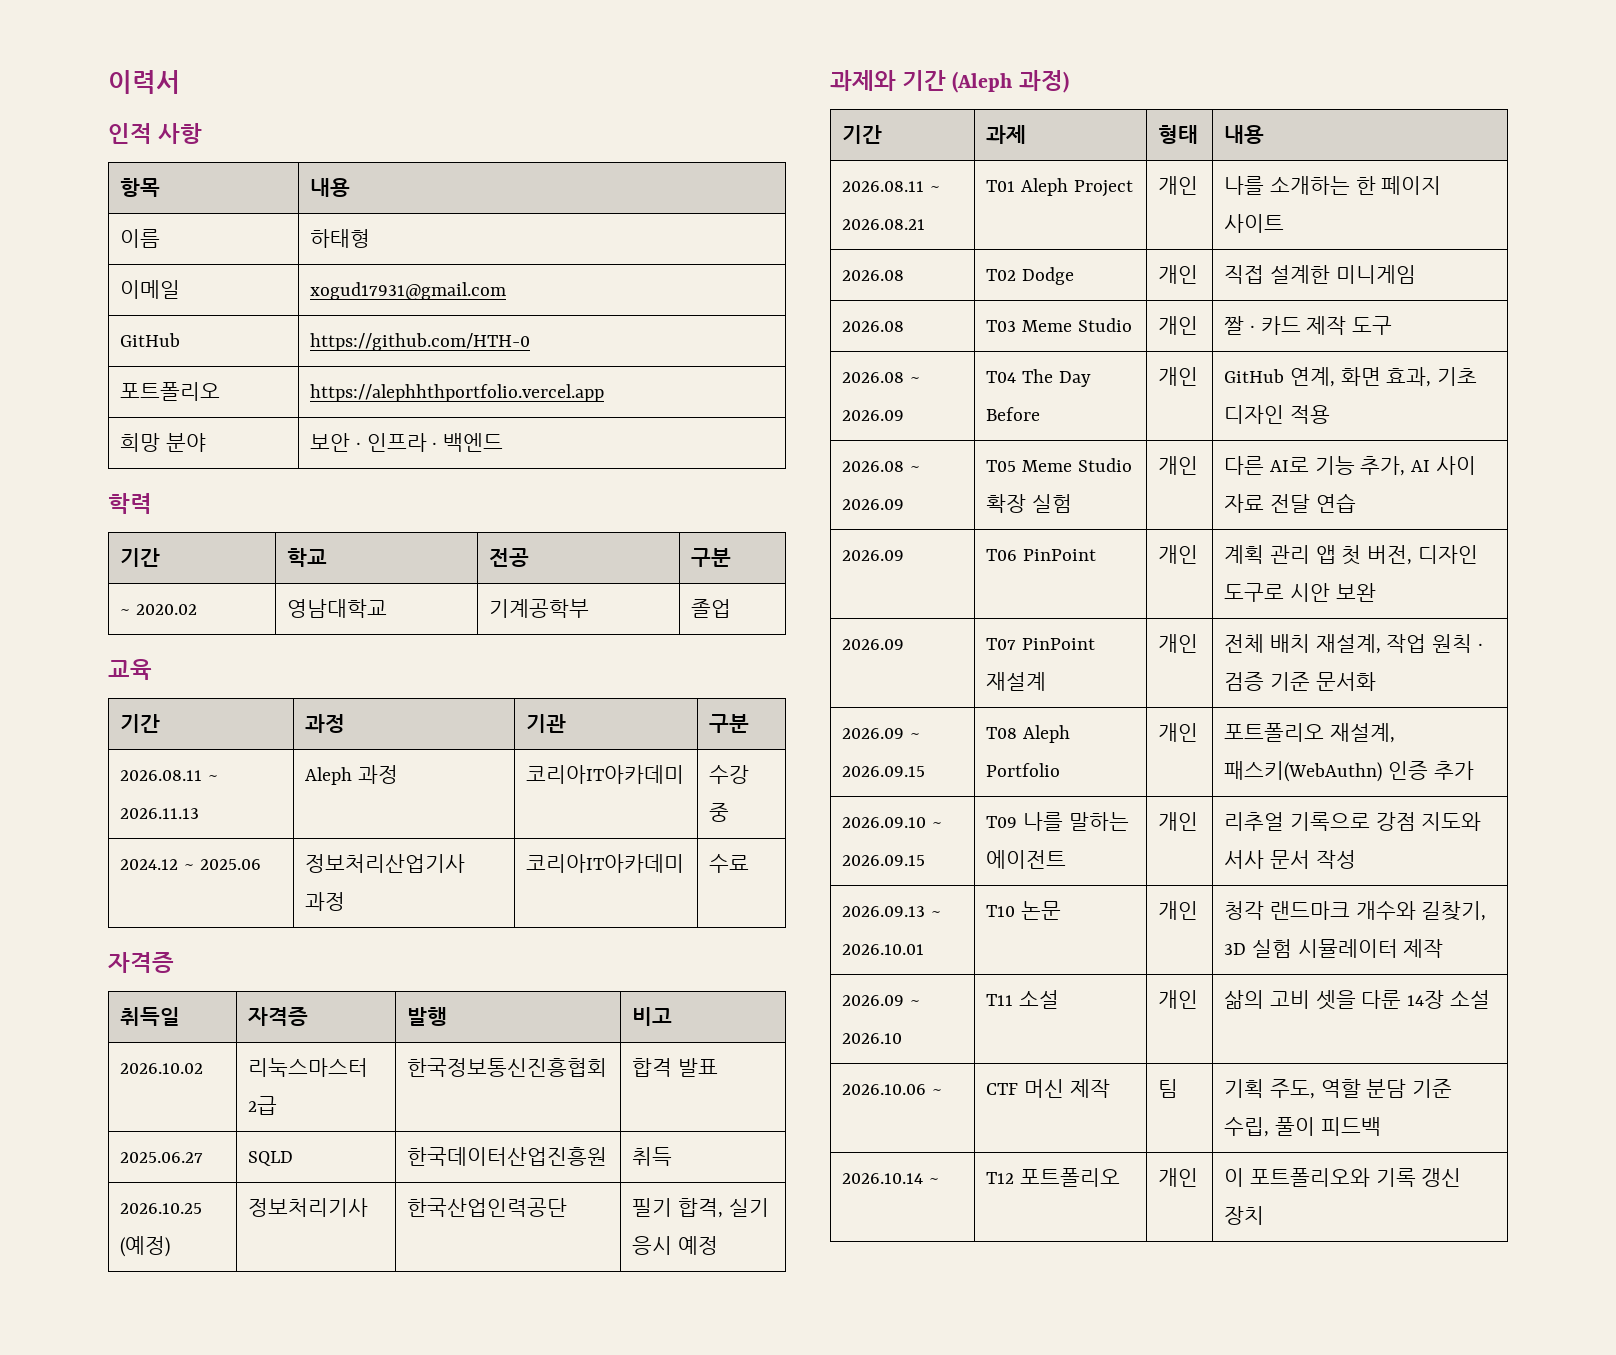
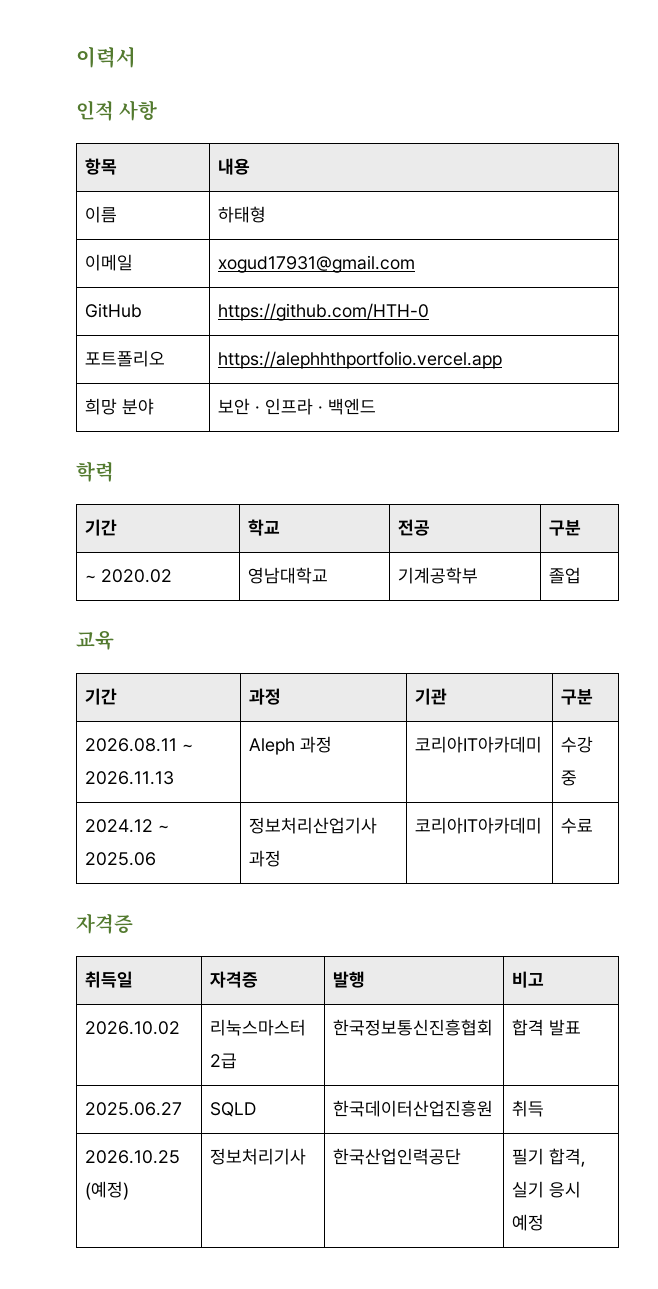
- 과제와 기간 (Aleph 과정)
- 기간 | 과제 | 형태 | 내용
- 2026.08.11 ~ 2026.08.21 | T01 Aleph Project | 개인 | 나를 소개하는 한 페이지 사이트
- 2026.08 | T02 Dodge | 개인 | 직접 설계한 미니게임
- 2026.08 | T03 Meme Studio | 개인 | 짤 · 카드 제작 도구
- 2026.08 ~ 2026.09 | T04 The Day Before | 개인 | GitHub 연계, 화면 효과, 기초 디자인 적용
- 2026.08 ~ 2026.09 | T05 Meme Studio 확장 실험 | 개인 | 다른 AI로 기능 추가, AI 사이 자료 전달 연습
- 2026.09 | T06 PinPoint | 개인 | 계획 관리 앱 첫 버전, 디자인 도구로 시안 보완
- 2026.09 | T07 PinPoint 재설계 | 개인 | 전체 배치 재설계, 작업 원칙 · 검증 기준 문서화
- 2026.09 ~ 2026.09.15 | T08 Aleph Portfolio | 개인 | 포트폴리오 재설계, 패스키(WebAuthn) 인증 추가
- 2026.09.10 ~ 2026.09.15 | T09 나를 말하는 에이전트 | 개인 | 리추얼 기록으로 강점 지도와 서사 문서 작성
- 2026.09.13 ~ 2026.10.01 | T10 논문 | 개인 | 청각 랜드마크 개수와 길찾기, 3D 실험 시뮬레이터 제작
- 2026.09 ~ 2026.10 | T11 소설 | 개인 | 삶의 고비 셋을 다룬 14장 소설
- 2026.10.06 ~ | CTF 머신 제작 | 팀 | 기획 주도, 역할 분담 기준 수립, 풀이 피드백
- 2026.10.14 ~ | T12 포트폴리오 | 개인 | 이 포트폴리오와 기록 갱신 장치

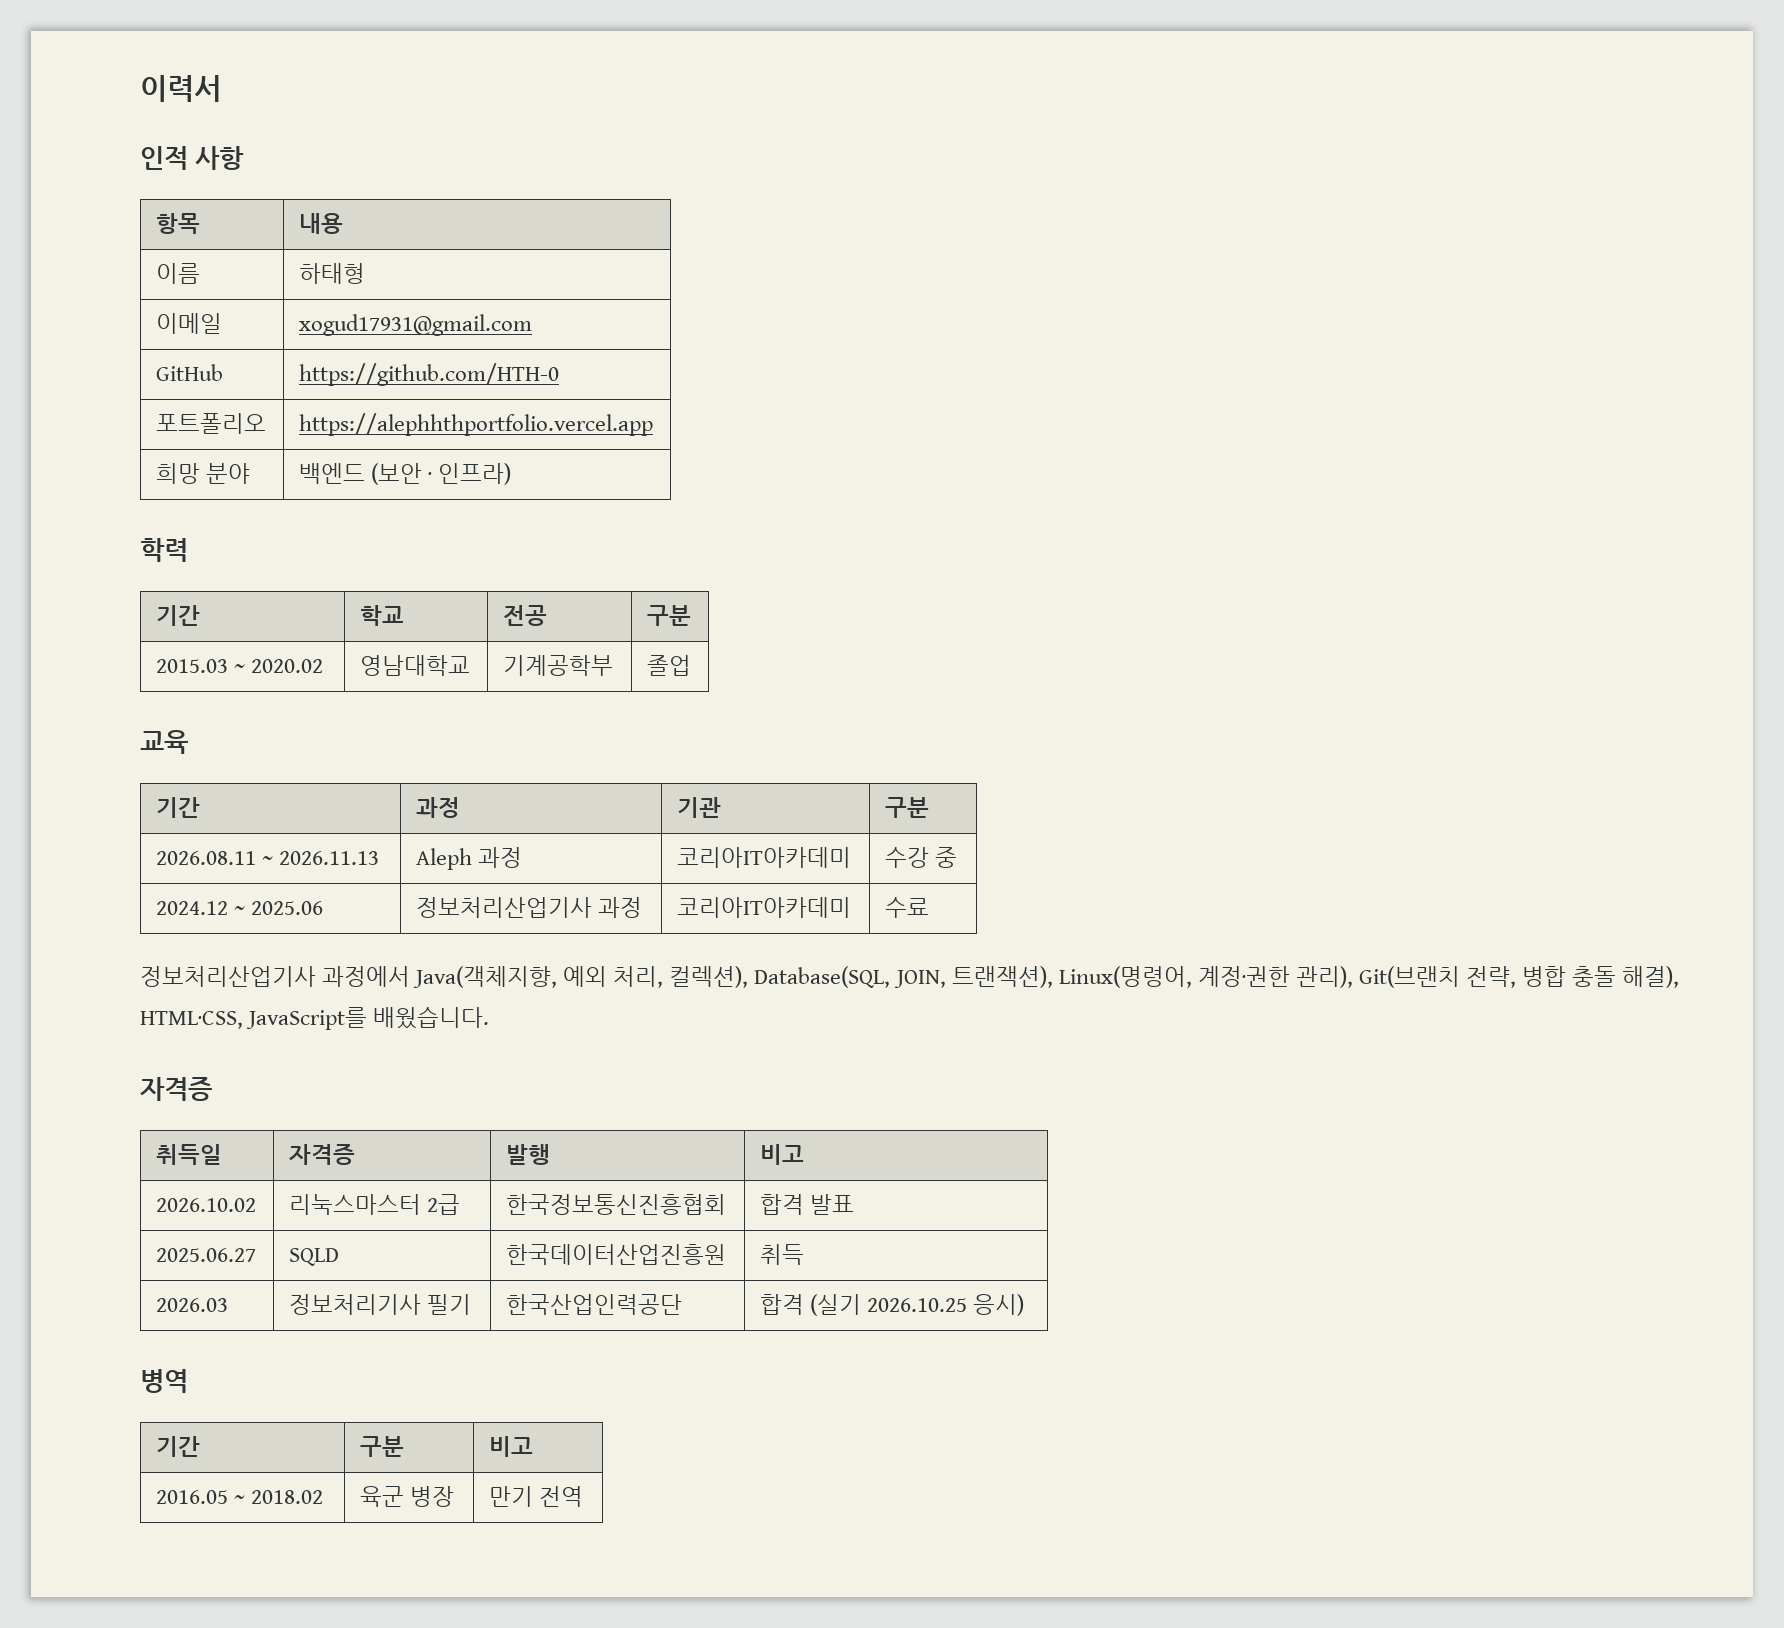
- 희망 분야 | 보안 · 인프라 · 백엔드
+ 희망 분야 | 백엔드 (보안 · 인프라)
- ~ 2020.02 | 영남대학교 | 기계공학부 | 졸업
+ 2015.03 ~ 2020.02 | 영남대학교 | 기계공학부 | 졸업
+ 정보처리산업기사 과정에서 Java(객체지향, 예외 처리, 컬렉션), Database(SQL, JOIN, 트랜잭션), Linux(명령어, 계정·권한 관리), Git(브랜치 전략, 병합 충돌 해결), HTML·CSS, JavaScript를 배웠습니다.
- 2026.10.25 (예정) | 정보처리기사 | 한국산업인력공단 | 필기 합격, 실기 응시 예정
+ 2026.03 | 정보처리기사 필기 | 한국산업인력공단 | 합격 (실기 2026.10.25 응시)
+ 병역
+ 기간 | 구분 | 비고
+ 2016.05 ~ 2018.02 | 육군 병장 | 만기 전역

